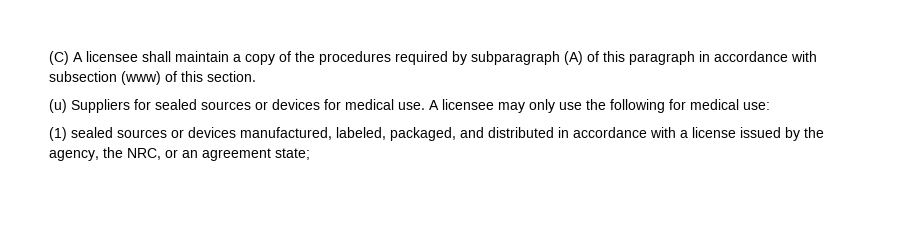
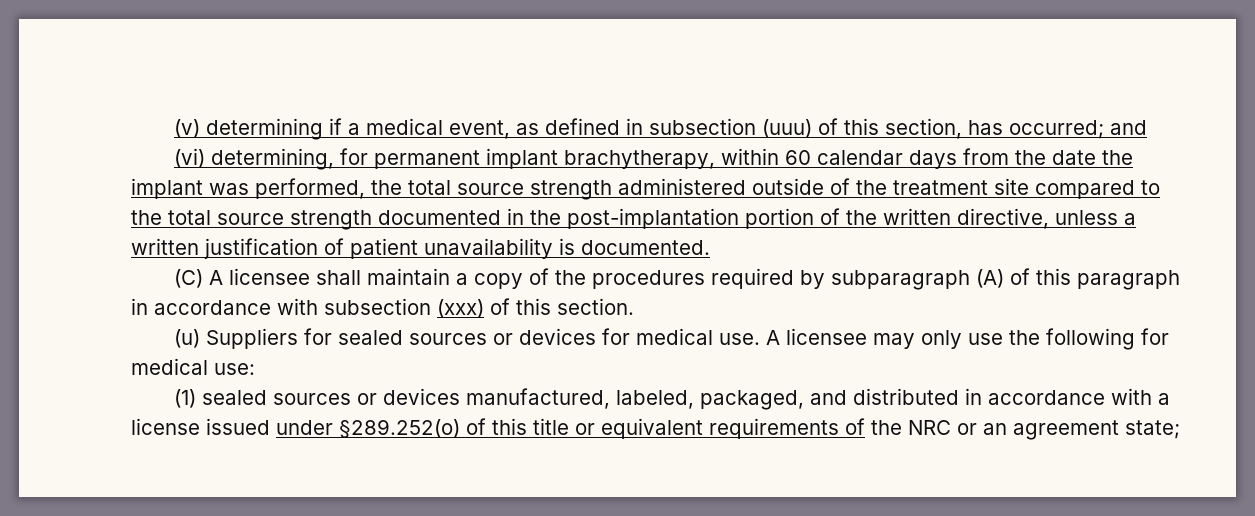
+ (v) determining if a medical event, as defined in subsection (uuu) of this section, has occurred; and
+ (vi) determining, for permanent implant brachytherapy, within 60 calendar days from the date the implant was performed, the total source strength administered outside of the treatment site compared to the total source strength documented in the post-implantation portion of the written directive, unless a written justification of patient unavailability is documented.
- (C) A licensee shall maintain a copy of the procedures required by subparagraph (A) of this paragraph in accordance with subsection (www) of this section.
+ (C) A licensee shall maintain a copy of the procedures required by subparagraph (A) of this paragraph in accordance with subsection (xxx) of this section.
- (1) sealed sources or devices manufactured, labeled, packaged, and distributed in accordance with a license issued by the agency, the NRC, or an agreement state;
+ (1) sealed sources or devices manufactured, labeled, packaged, and distributed in accordance with a license issued under §289.252(o) of this title or equivalent requirements of the NRC or an agreement state;

